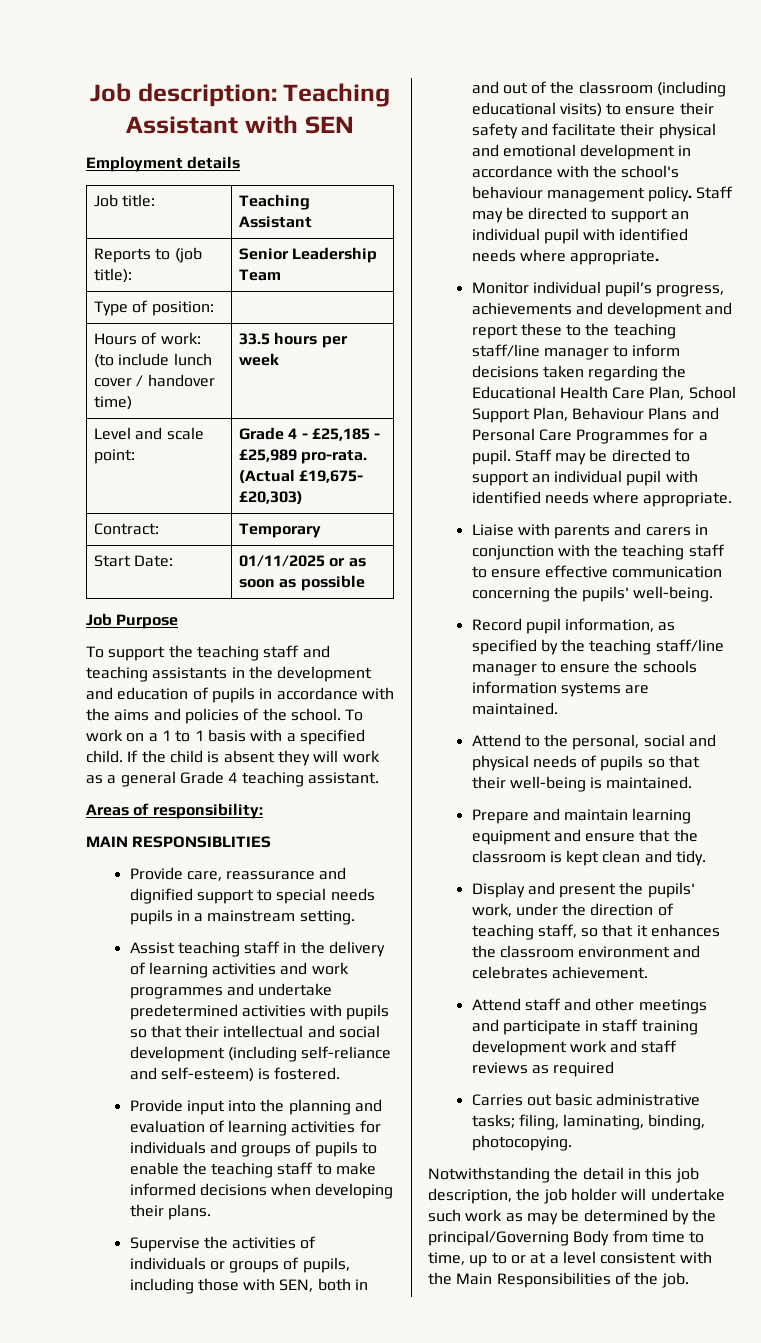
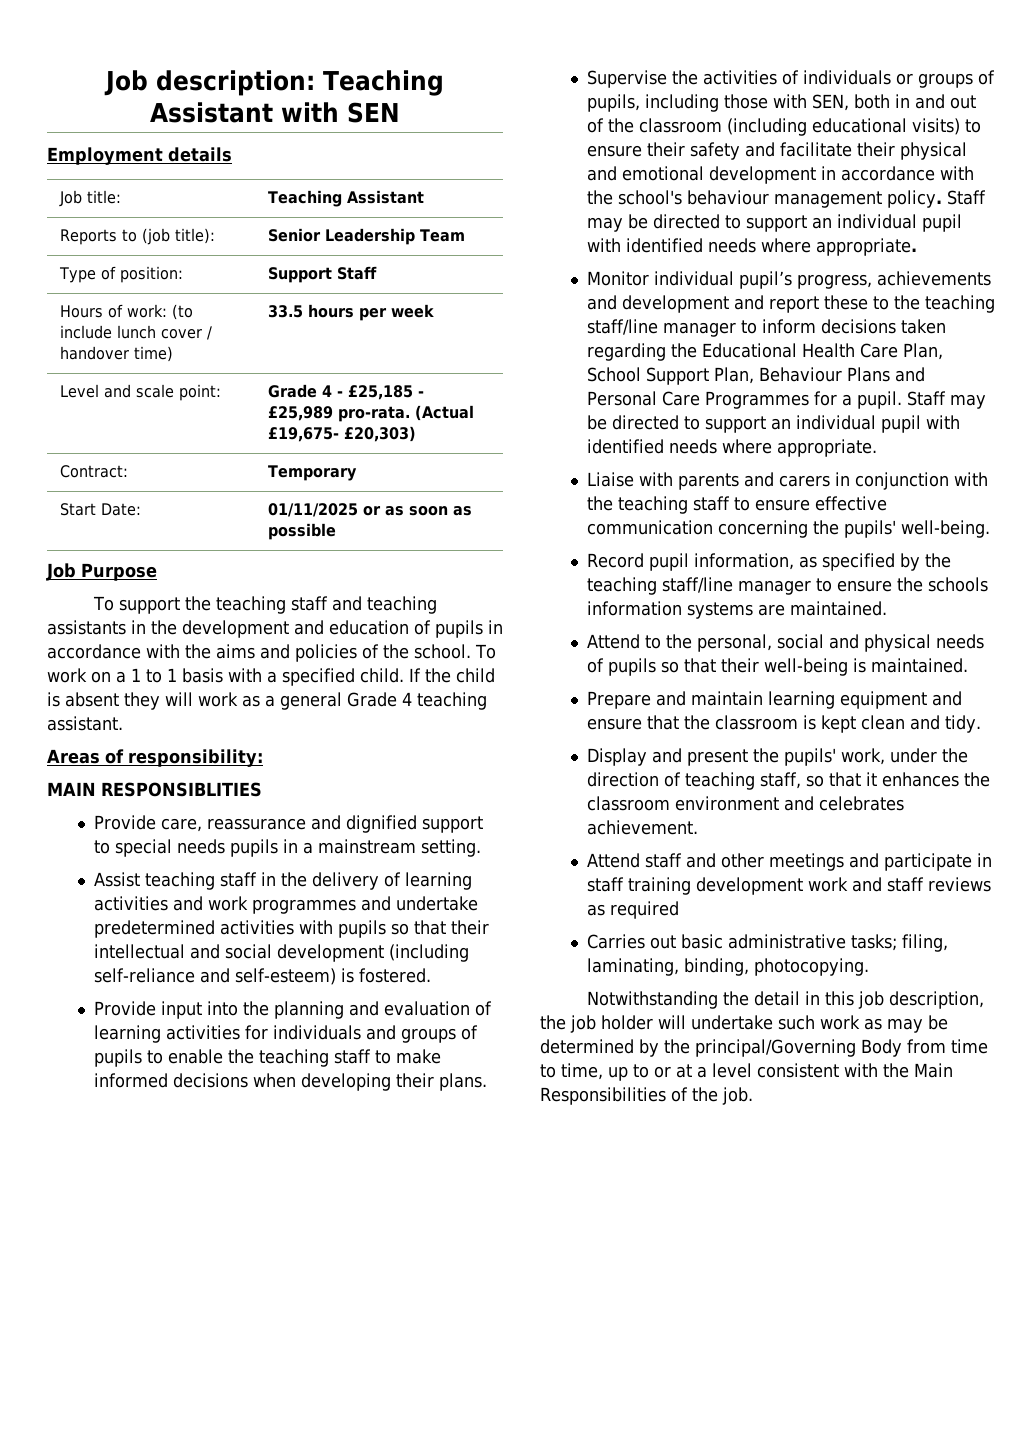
- Type of position: |
+ Type of position: | Support Staff

